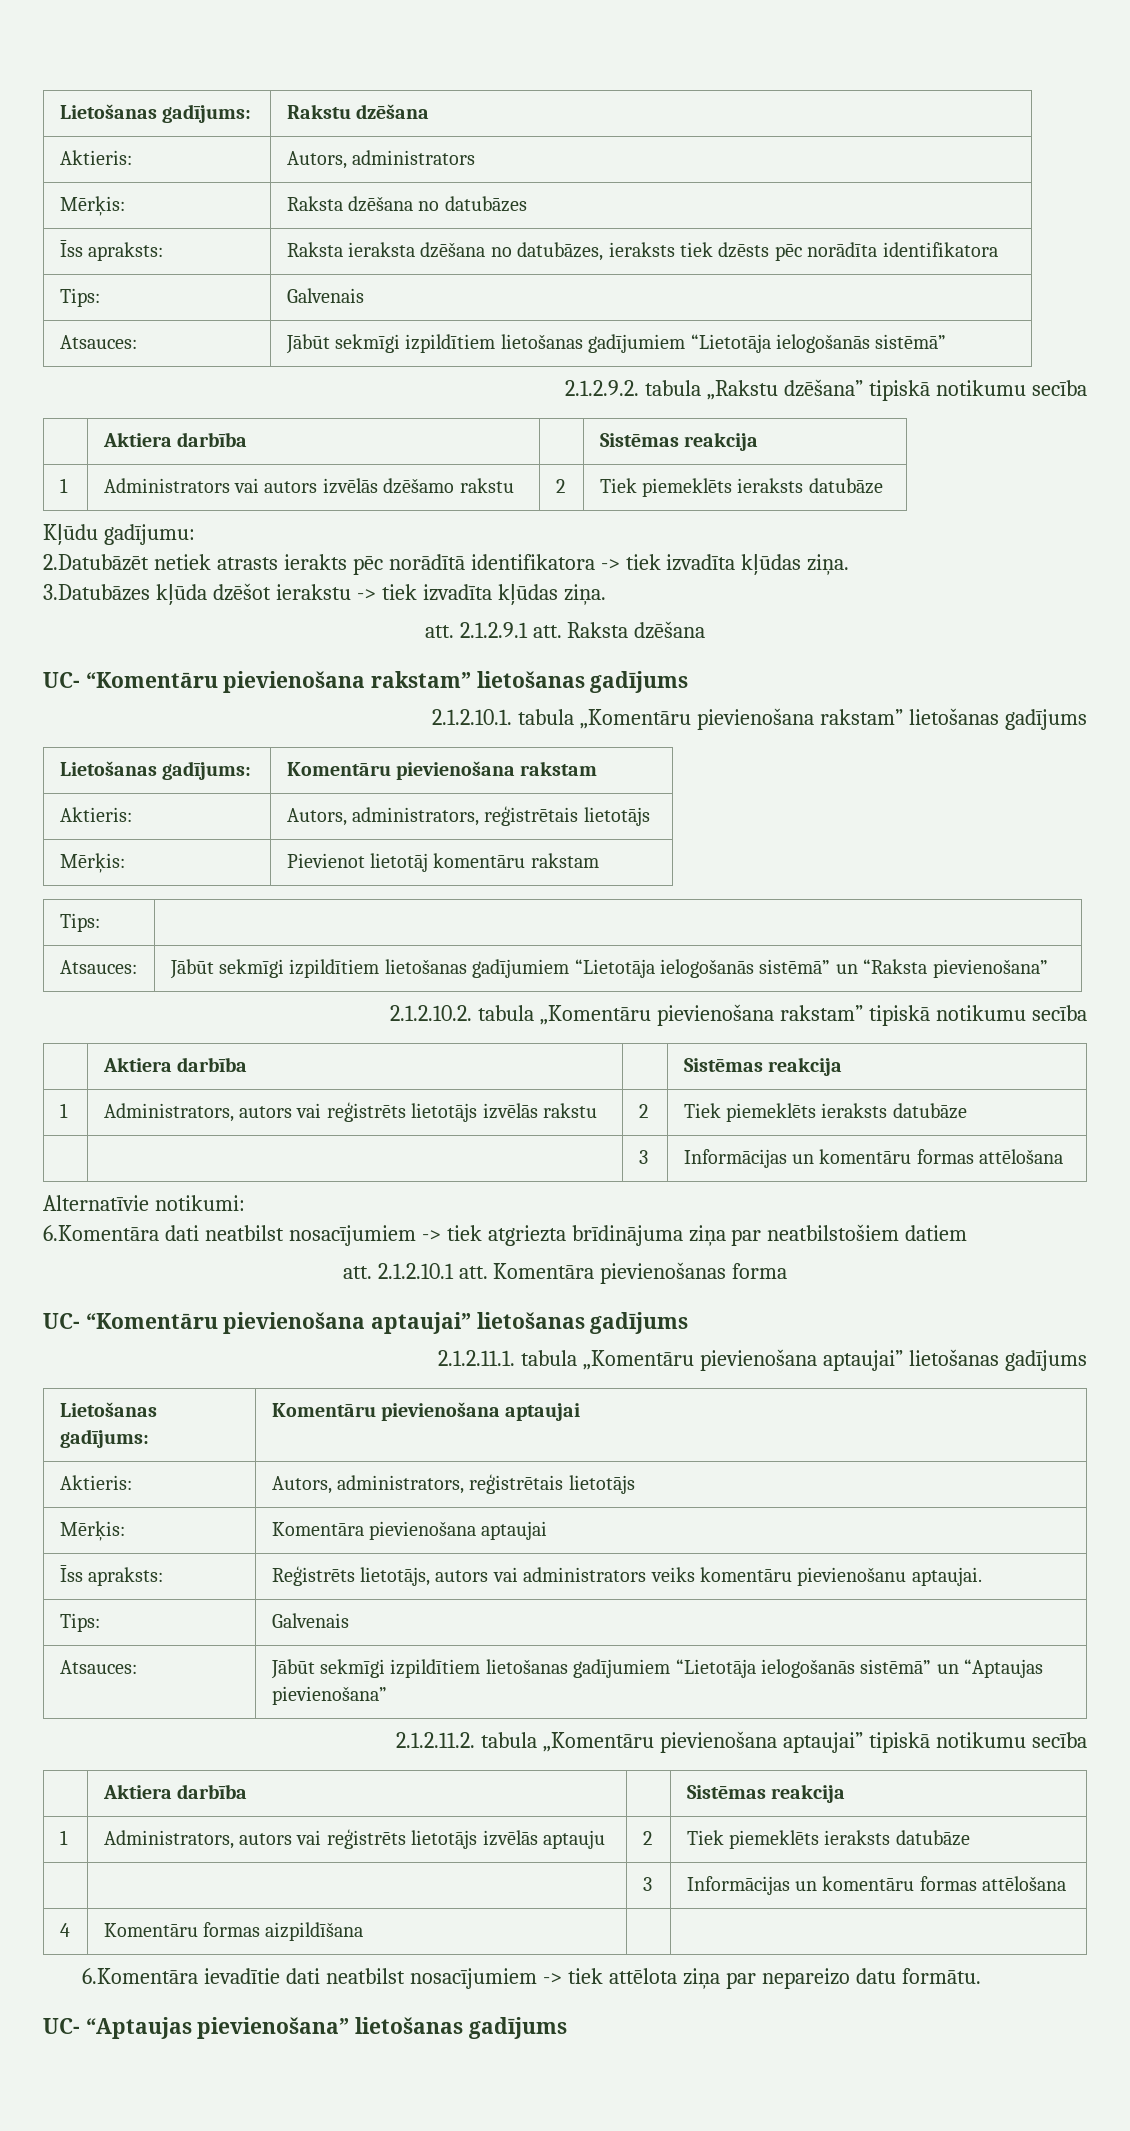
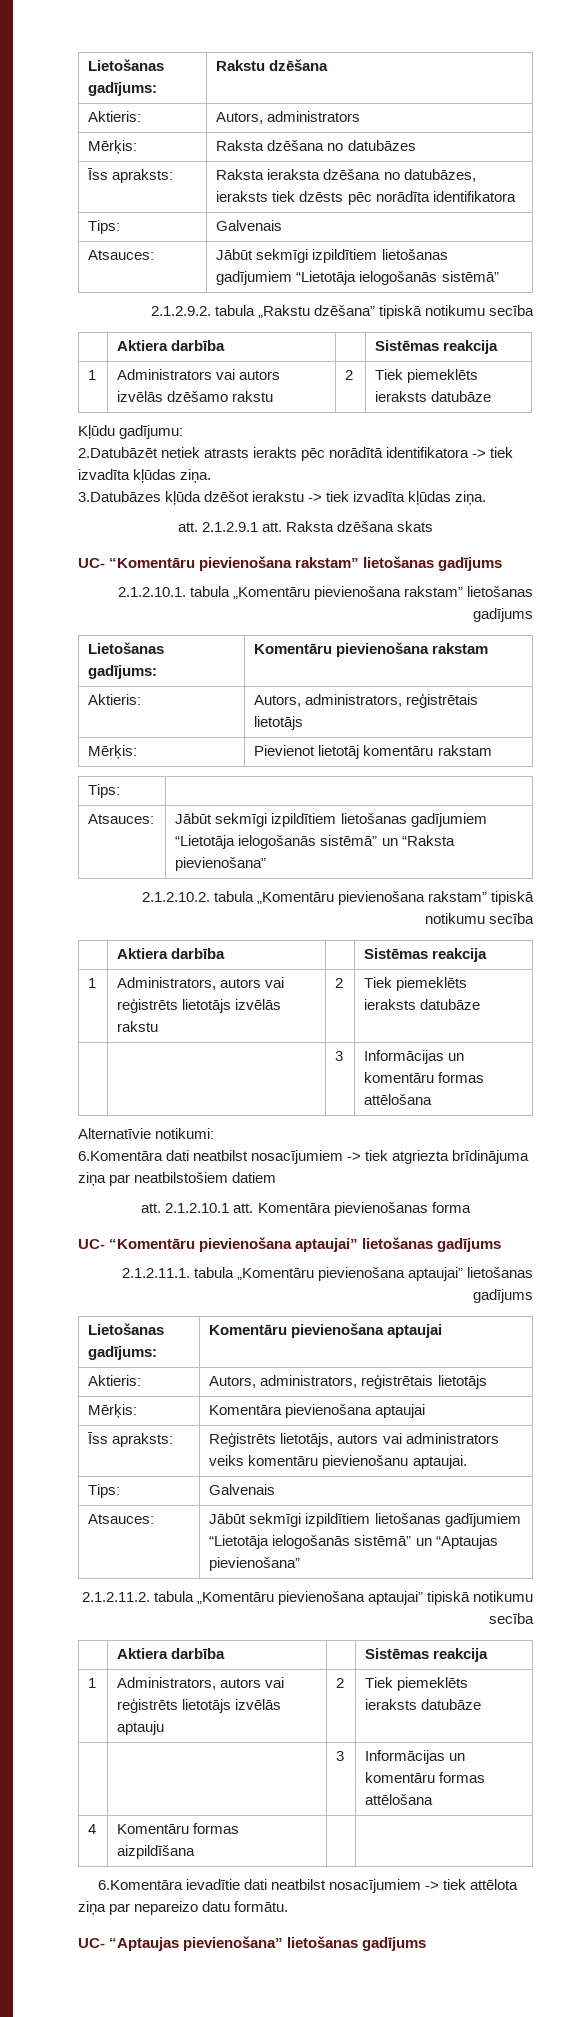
- 2.1.2.9.1 att. Raksta dzēšana
+ 2.1.2.9.1 att. Raksta dzēšana skats

